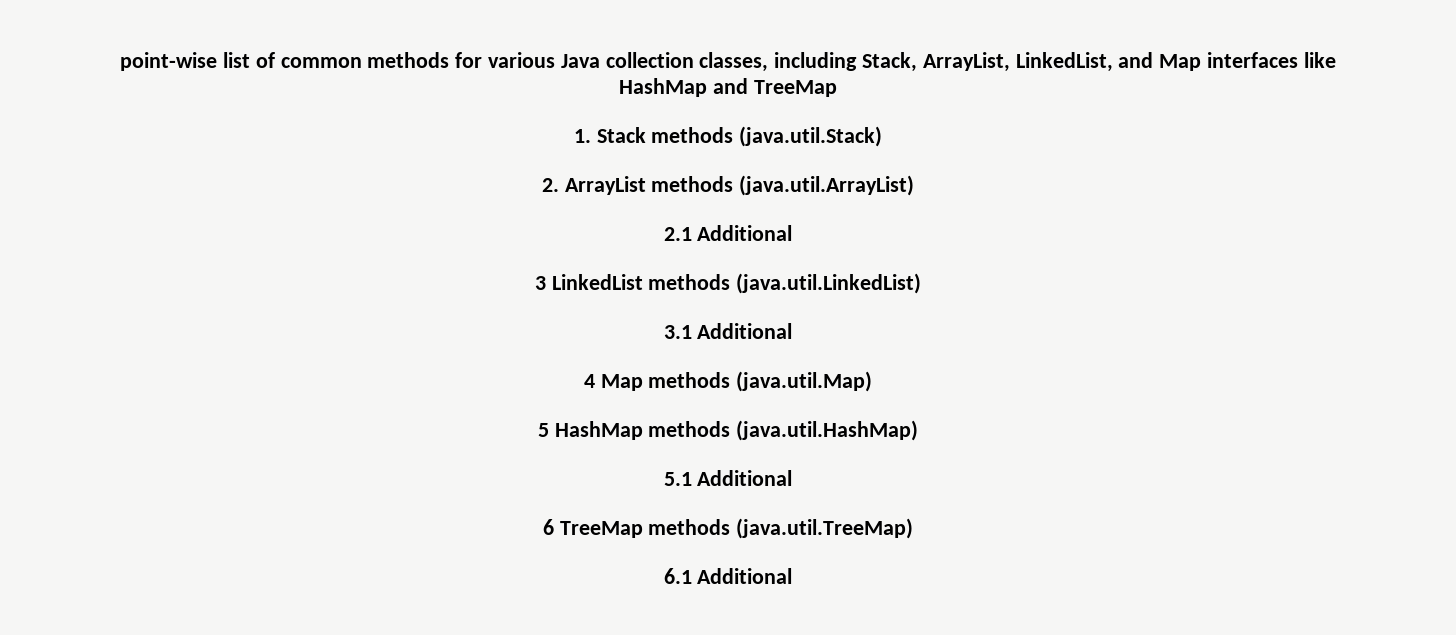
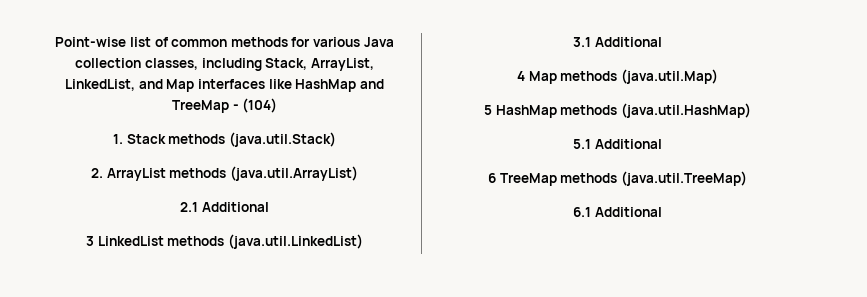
- point-wise list of common methods for various Java collection classes, including Stack, ArrayList, LinkedList, and Map interfaces like HashMap and TreeMap
+ Point-wise list of common methods for various Java collection classes, including Stack, ArrayList, LinkedList, and Map interfaces like HashMap and TreeMap - (104)

